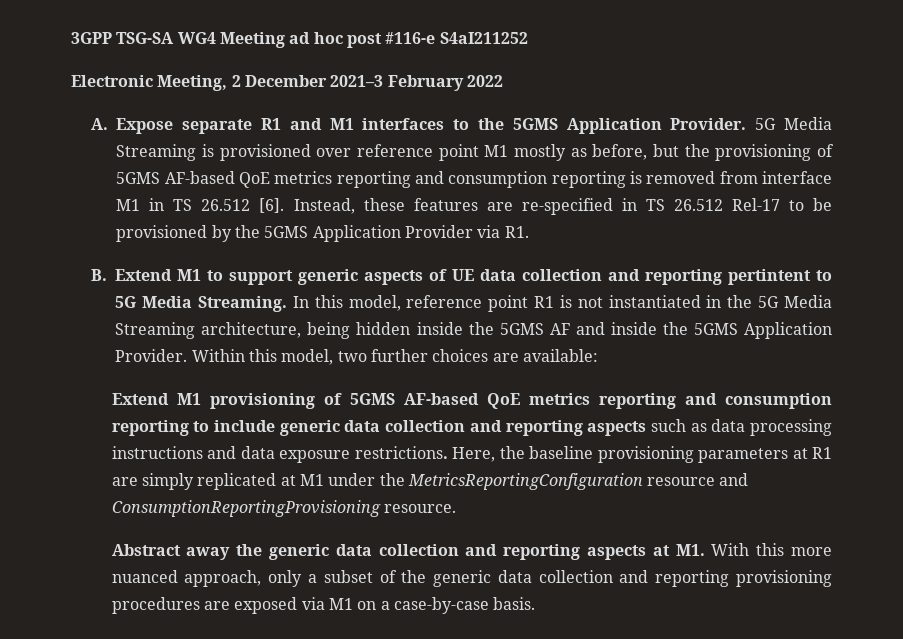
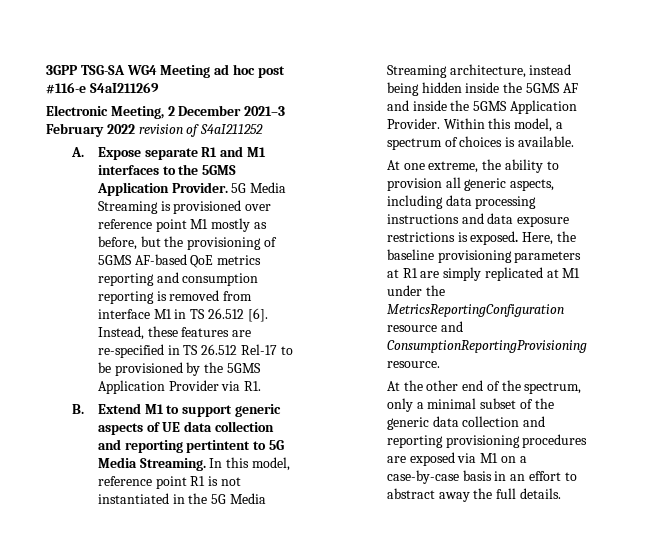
- 3GPP TSG-SA WG4 Meeting ad hoc post #116-e S4aI211252
+ 3GPP TSG-SA WG4 Meeting ad hoc post #116-e S4aI211269
- Electronic Meeting, 2 December 2021–3 February 2022
+ Electronic Meeting, 2 December 2021–3 February 2022 revision of S4aI211252
- In this model, reference point R1 is not instantiated in the 5G Media Streaming architecture, being hidden inside the 5GMS AF and inside the 5GMS Application Provider.
+ In this model, reference point R1 is not instantiated in the 5G Media Streaming architecture, instead being hidden inside the 5GMS AF and inside the 5GMS Application Provider.
- Within this model, two further choices are available:
- Extend M1 provisioning of 5GMS AF-based QoE metrics reporting and consumption reporting to include generic data collection and reporting aspects such as data processing instructions and data exposure restrictions.
+ Within this model, a spectrum of choices is available.
+ At one extreme, the ability to provision all generic aspects, including data processing instructions and data exposure restrictions is exposed.
- Abstract away the generic data collection and reporting aspects at M1. With this more nuanced approach, only a subset of the generic data collection and reporting provisioning procedures are exposed via M1 on a case-by-case basis.
+ At the other end of the spectrum, only a minimal subset of the generic data collection and reporting provisioning procedures are exposed via M1 on a case-by-case basis in an effort to abstract away the full details.

